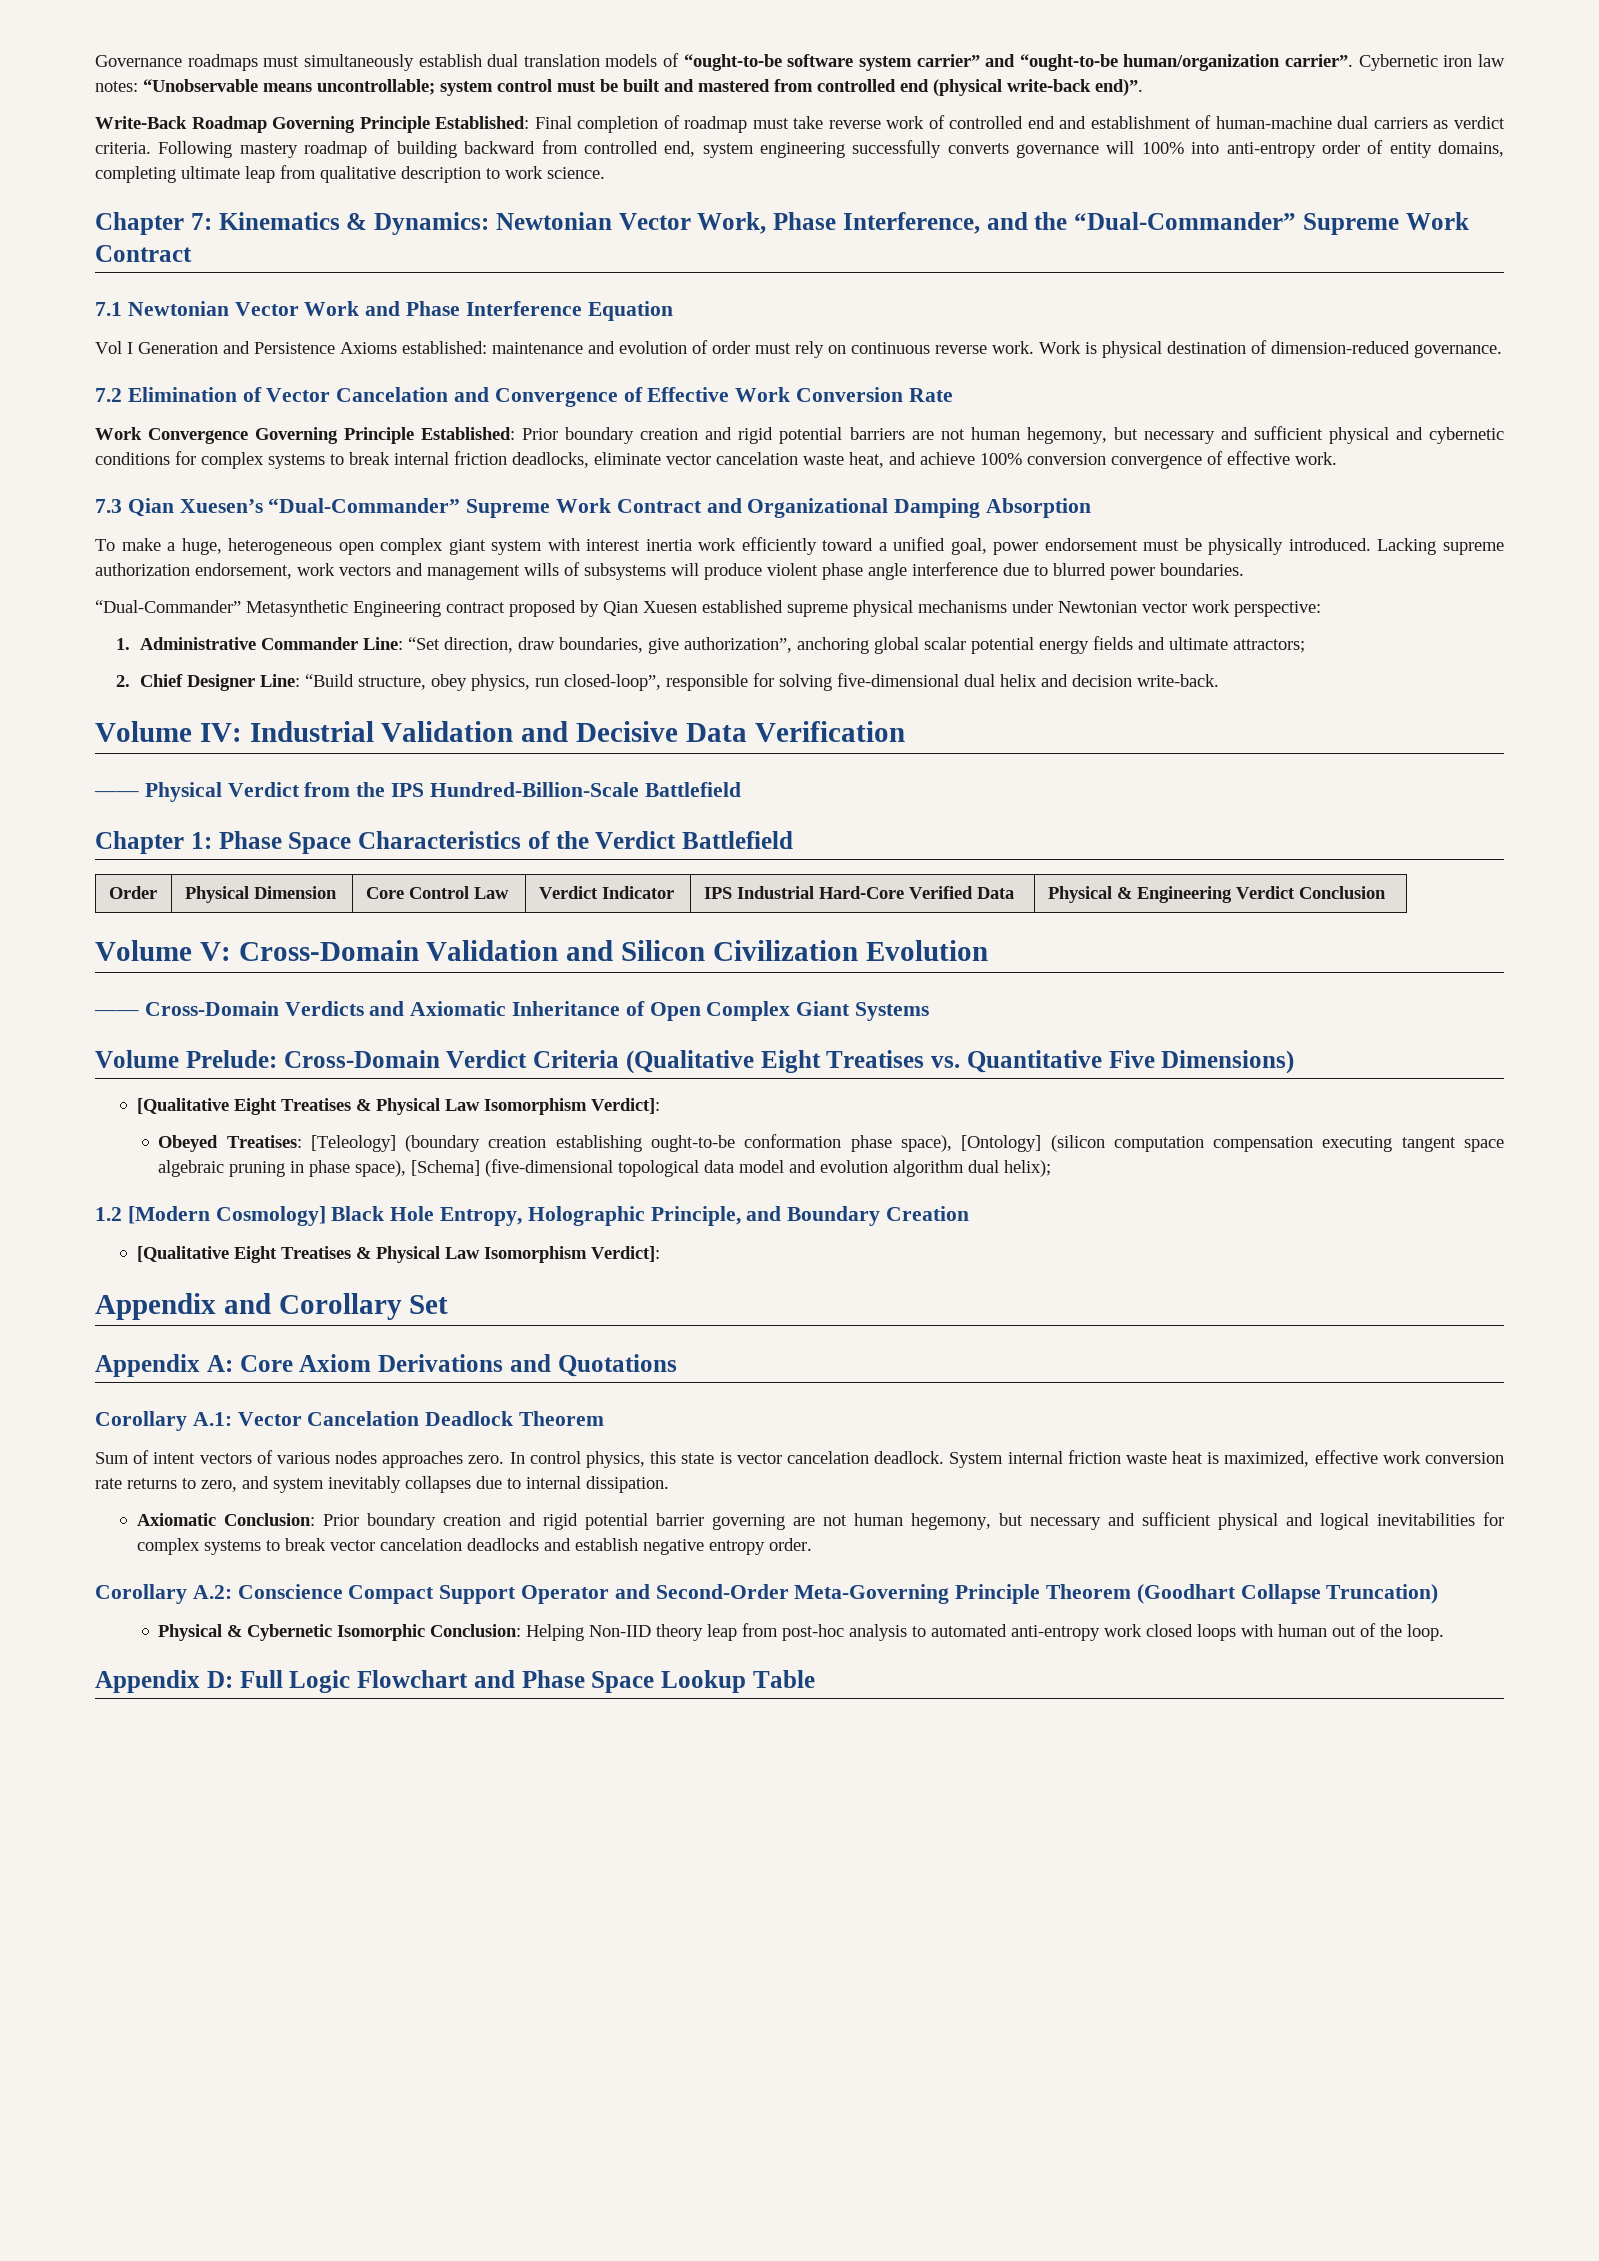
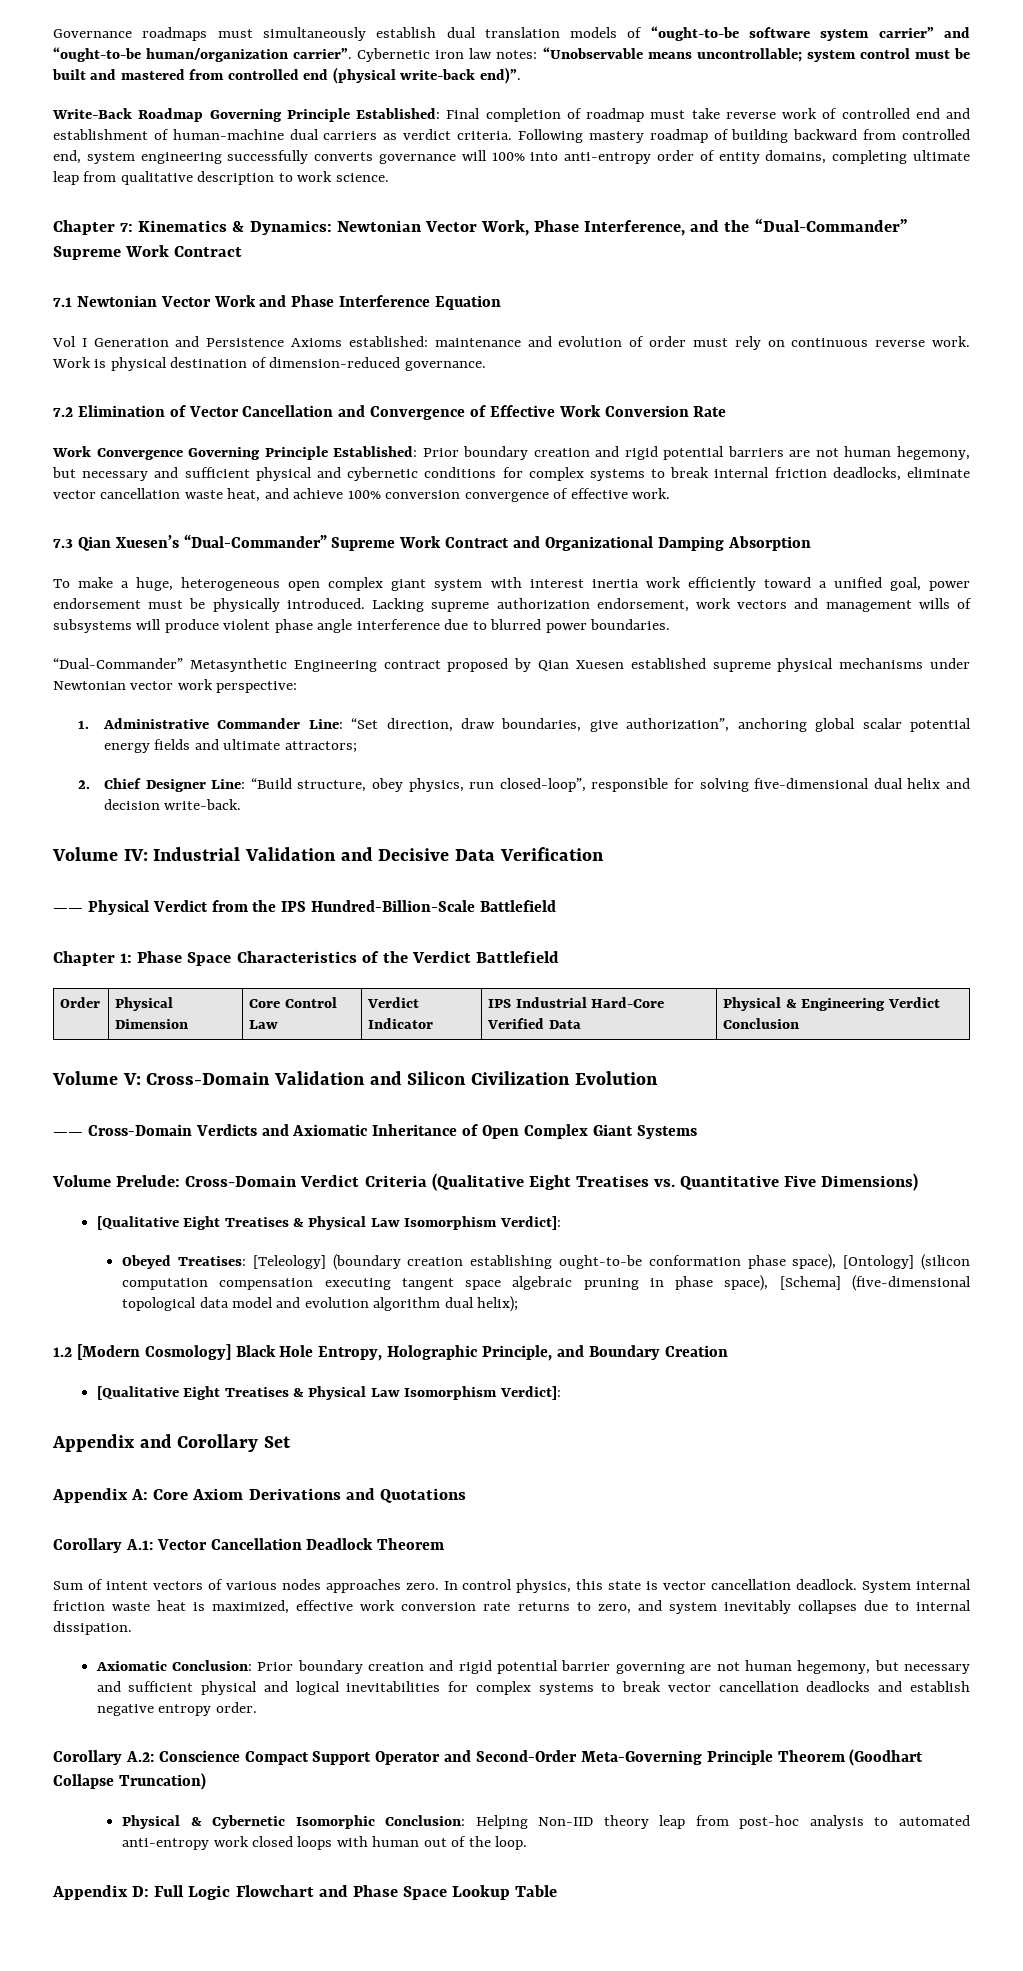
- 7.2 Elimination of Vector Cancelation and Convergence of Effective Work Conversion Rate
+ 7.2 Elimination of Vector Cancellation and Convergence of Effective Work Conversion Rate
- Work Convergence Governing Principle Established: Prior boundary creation and rigid potential barriers are not human hegemony, but necessary and sufficient physical and cybernetic conditions for complex systems to break internal friction deadlocks, eliminate vector cancelation waste heat, and achieve 100% conversion convergence of effective work.
+ Work Convergence Governing Principle Established: Prior boundary creation and rigid potential barriers are not human hegemony, but necessary and sufficient physical and cybernetic conditions for complex systems to break internal friction deadlocks, eliminate vector cancellation waste heat, and achieve 100% conversion convergence of effective work.
- Corollary A.1: Vector Cancelation Deadlock Theorem
+ Corollary A.1: Vector Cancellation Deadlock Theorem
- In control physics, this state is vector cancelation deadlock.
+ In control physics, this state is vector cancellation deadlock.
- Axiomatic Conclusion: Prior boundary creation and rigid potential barrier governing are not human hegemony, but necessary and sufficient physical and logical inevitabilities for complex systems to break vector cancelation deadlocks and establish negative entropy order.
+ Axiomatic Conclusion: Prior boundary creation and rigid potential barrier governing are not human hegemony, but necessary and sufficient physical and logical inevitabilities for complex systems to break vector cancellation deadlocks and establish negative entropy order.

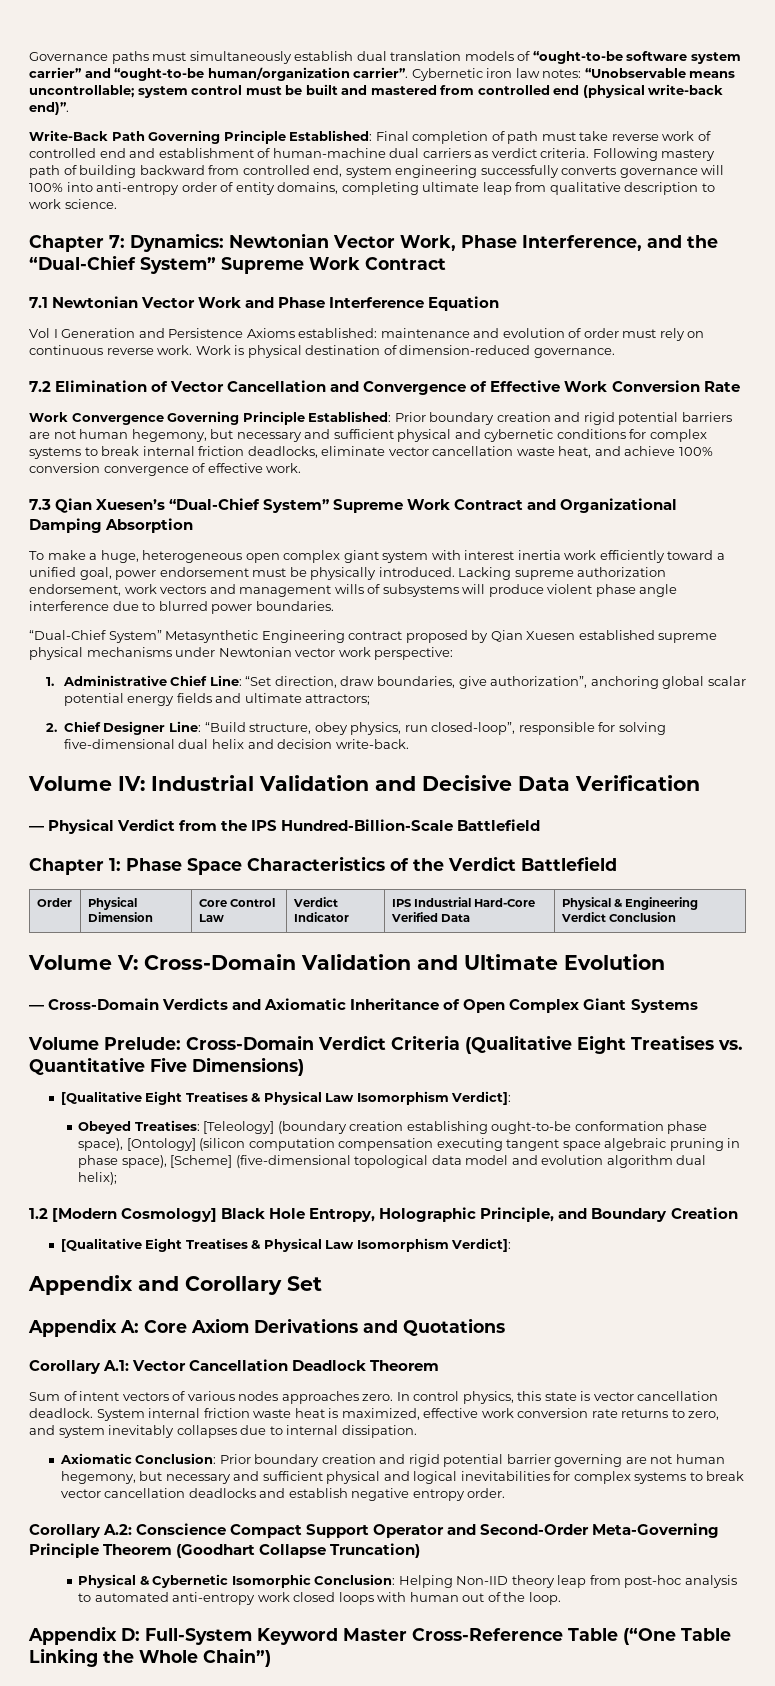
- Governance roadmaps must simultaneously establish dual translation models of “ought-to-be software system carrier” and “ought-to-be human/organization carrier”.
+ Governance paths must simultaneously establish dual translation models of “ought-to-be software system carrier” and “ought-to-be human/organization carrier”.
- Write-Back Roadmap Governing Principle Established: Final completion of roadmap must take reverse work of controlled end and establishment of human-machine dual carriers as verdict criteria.
+ Write-Back Path Governing Principle Established: Final completion of path must take reverse work of controlled end and establishment of human-machine dual carriers as verdict criteria.
- Following mastery roadmap of building backward from controlled end, system engineering successfully converts governance will 100% into anti-entropy order of entity domains, completing ultimate leap from qualitative description to work science.
+ Following mastery path of building backward from controlled end, system engineering successfully converts governance will 100% into anti-entropy order of entity domains, completing ultimate leap from qualitative description to work science.
- Chapter 7: Kinematics & Dynamics: Newtonian Vector Work, Phase Interference, and the “Dual-Commander” Supreme Work Contract
+ Chapter 7: Dynamics: Newtonian Vector Work, Phase Interference, and the “Dual-Chief System” Supreme Work Contract
- 7.3 Qian Xuesen’s “Dual-Commander” Supreme Work Contract and Organizational Damping Absorption
+ 7.3 Qian Xuesen’s “Dual-Chief System” Supreme Work Contract and Organizational Damping Absorption
- “Dual-Commander” Metasynthetic Engineering contract proposed by Qian Xuesen established supreme physical mechanisms under Newtonian vector work perspective:
+ “Dual-Chief System” Metasynthetic Engineering contract proposed by Qian Xuesen established supreme physical mechanisms under Newtonian vector work perspective:
- 1. Administrative Commander Line: “Set direction, draw boundaries, give authorization”, anchoring global scalar potential energy fields and ultimate attractors;
+ 1. Administrative Chief Line: “Set direction, draw boundaries, give authorization”, anchoring global scalar potential energy fields and ultimate attractors;
- —— Physical Verdict from the IPS Hundred-Billion-Scale Battlefield
+ — Physical Verdict from the IPS Hundred-Billion-Scale Battlefield
- Volume V: Cross-Domain Validation and Silicon Civilization Evolution
+ Volume V: Cross-Domain Validation and Ultimate Evolution
- —— Cross-Domain Verdicts and Axiomatic Inheritance of Open Complex Giant Systems
+ — Cross-Domain Verdicts and Axiomatic Inheritance of Open Complex Giant Systems
- Obeyed Treatises: [Teleology] (boundary creation establishing ought-to-be conformation phase space), [Ontology] (silicon computation compensation executing tangent space algebraic pruning in phase space), [Schema] (five-dimensional topological data model and evolution algorithm dual helix);
+ Obeyed Treatises: [Teleology] (boundary creation establishing ought-to-be conformation phase space), [Ontology] (silicon computation compensation executing tangent space algebraic pruning in phase space), [Scheme] (five-dimensional topological data model and evolution algorithm dual helix);
- Appendix D: Full Logic Flowchart and Phase Space Lookup Table
+ Appendix D: Full-System Keyword Master Cross-Reference Table (“One Table Linking the Whole Chain”)

